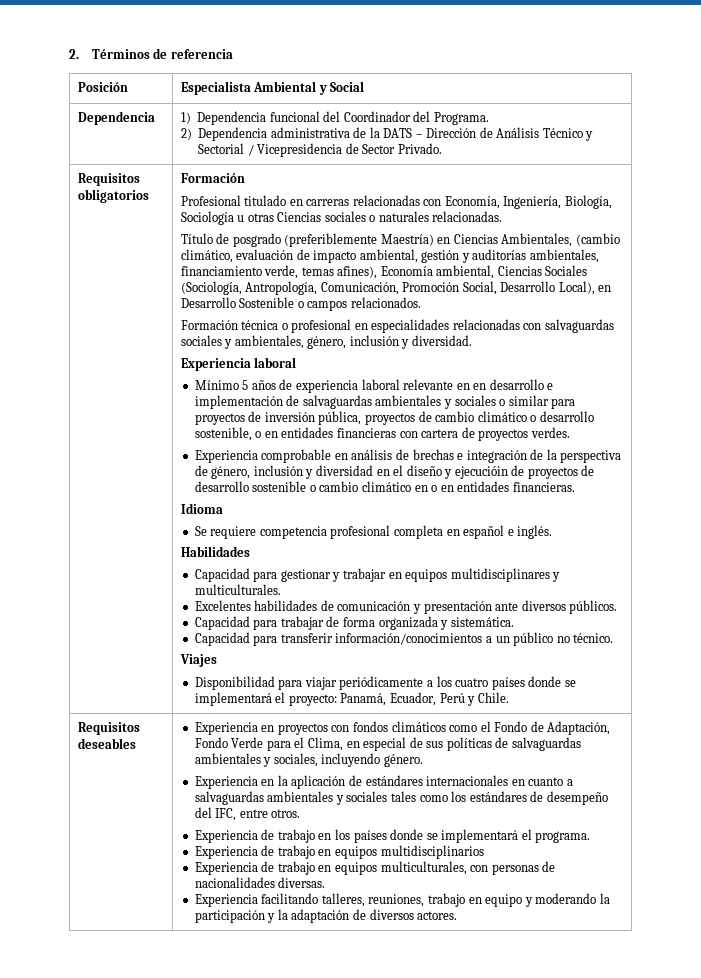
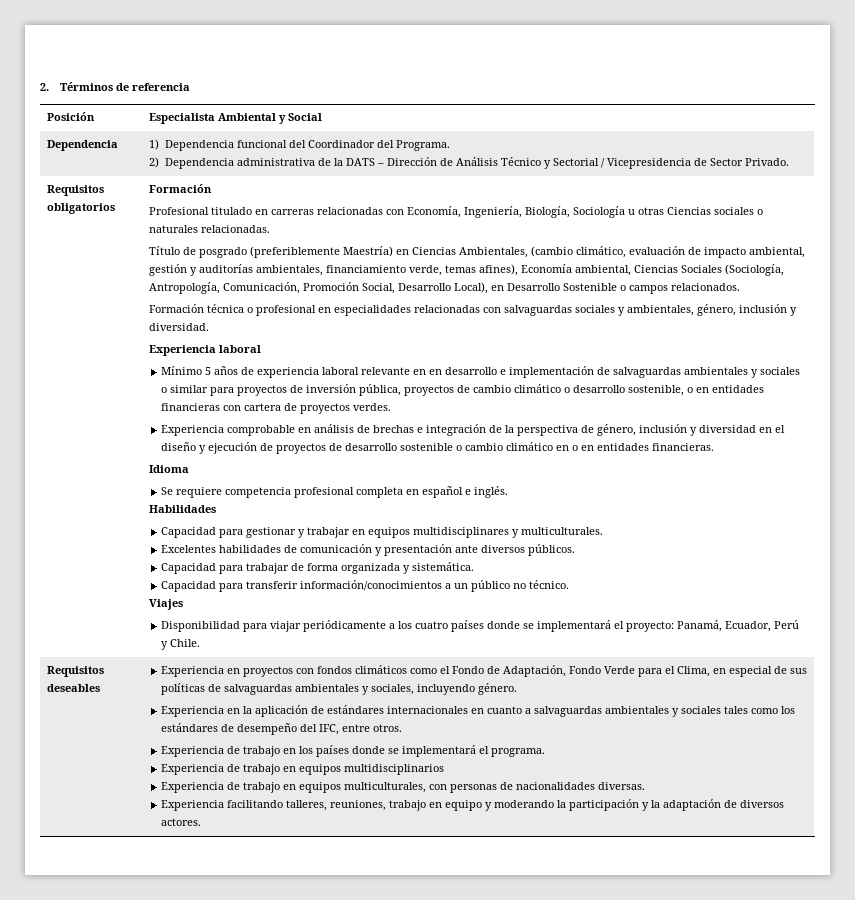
- Experiencia comprobable en análisis de brechas e integración de la perspectiva de género, inclusión y diversidad en el diseño y ejecucióin de proyectos de desarrollo sostenible o cambio climático en o en entidades financieras.
+ Experiencia comprobable en análisis de brechas e integración de la perspectiva de género, inclusión y diversidad en el diseño y ejecución de proyectos de desarrollo sostenible o cambio climático en o en entidades financieras.

